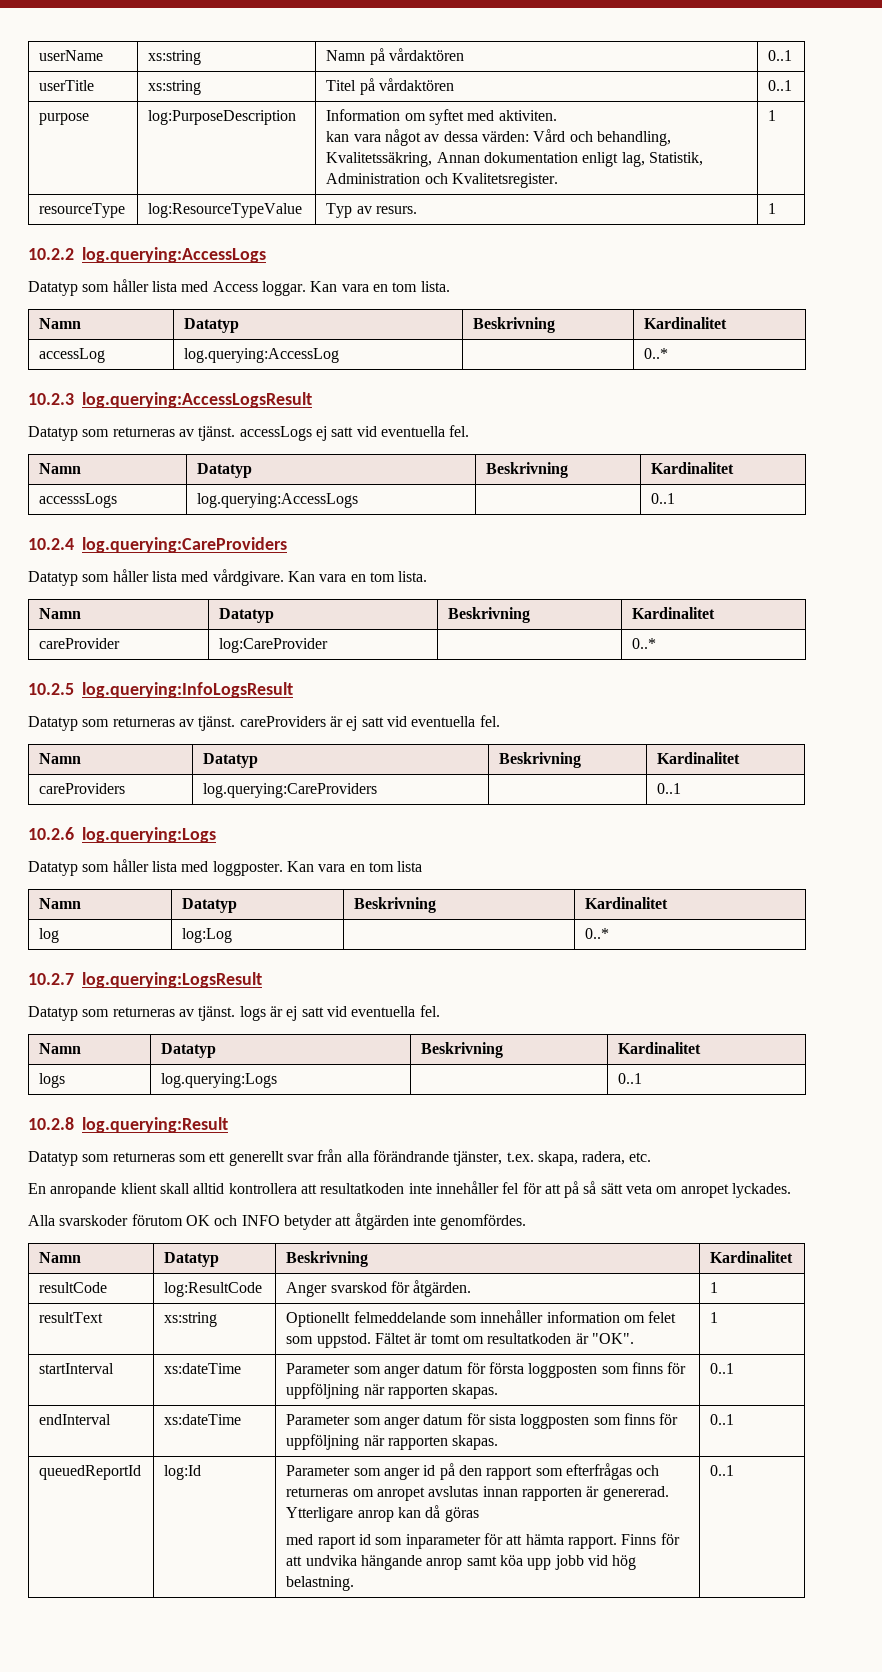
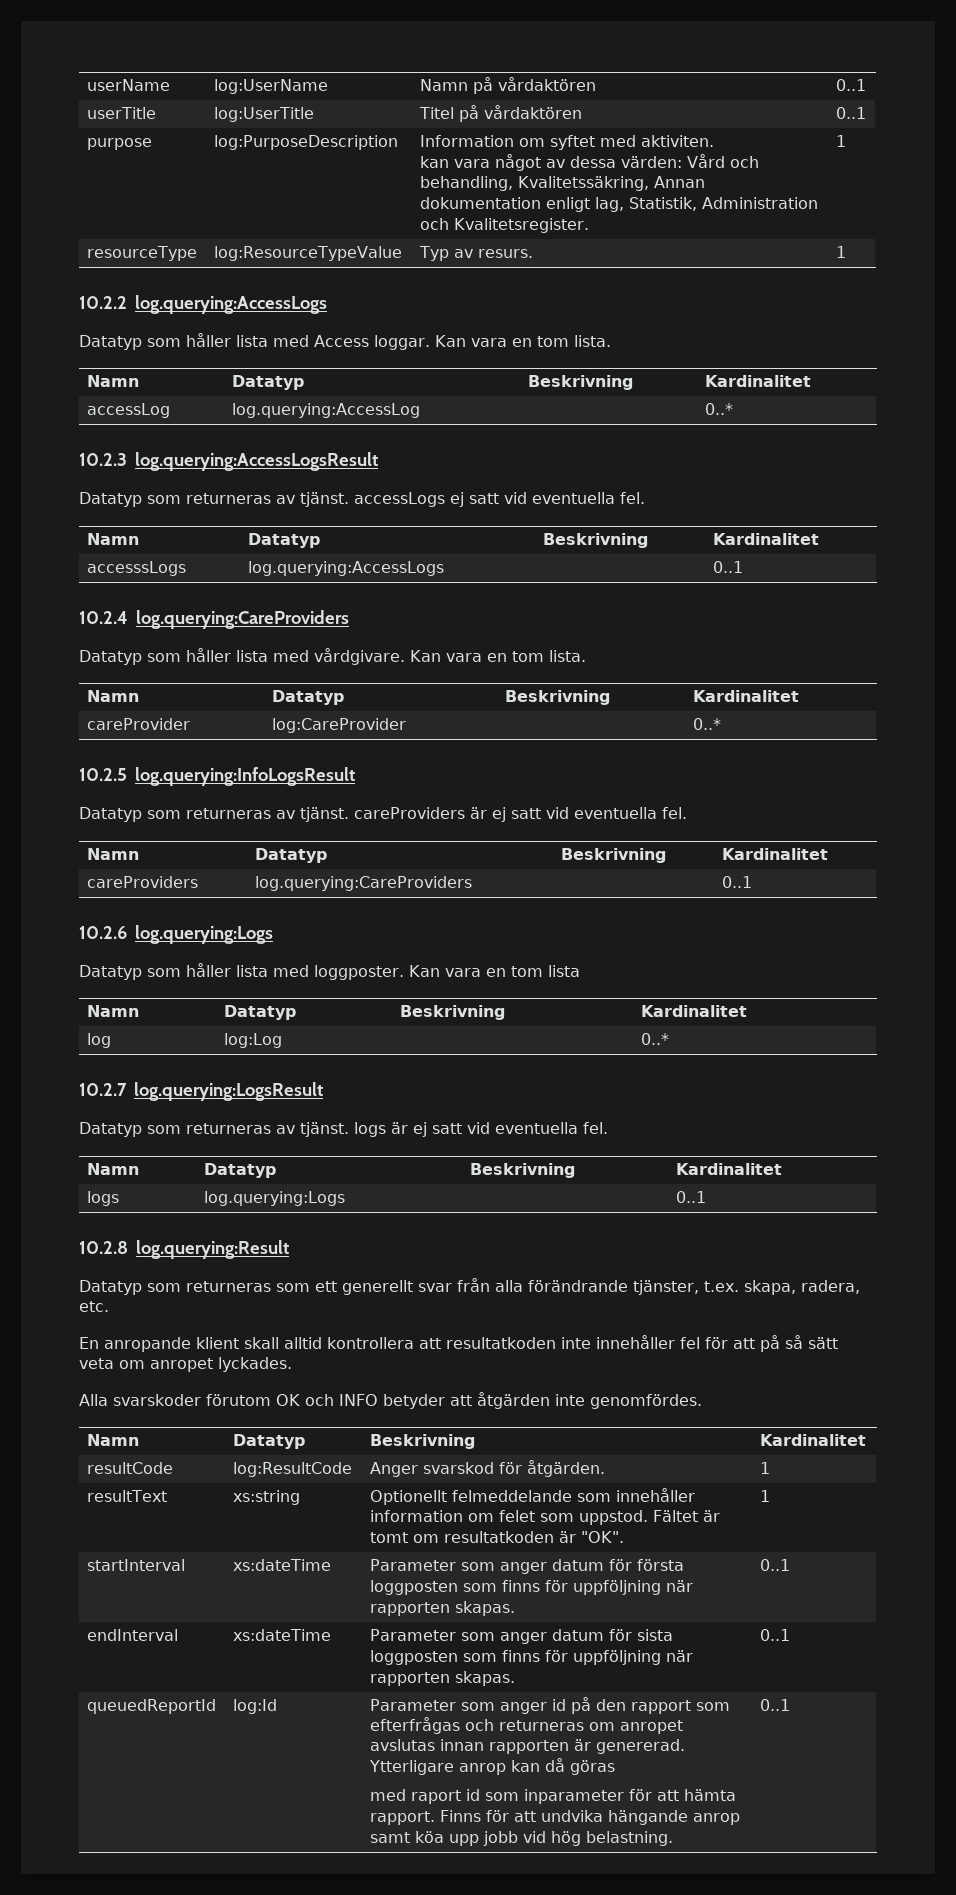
- userName | xs:string | Namn på vårdaktören | 0..1
+ userName | log:UserName | Namn på vårdaktören | 0..1
- userTitle | xs:string | Titel på vårdaktören | 0..1
+ userTitle | log:UserTitle | Titel på vårdaktören | 0..1

